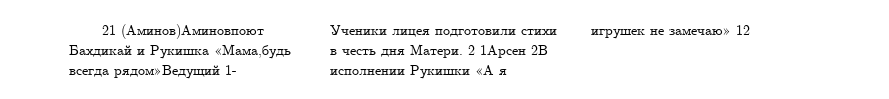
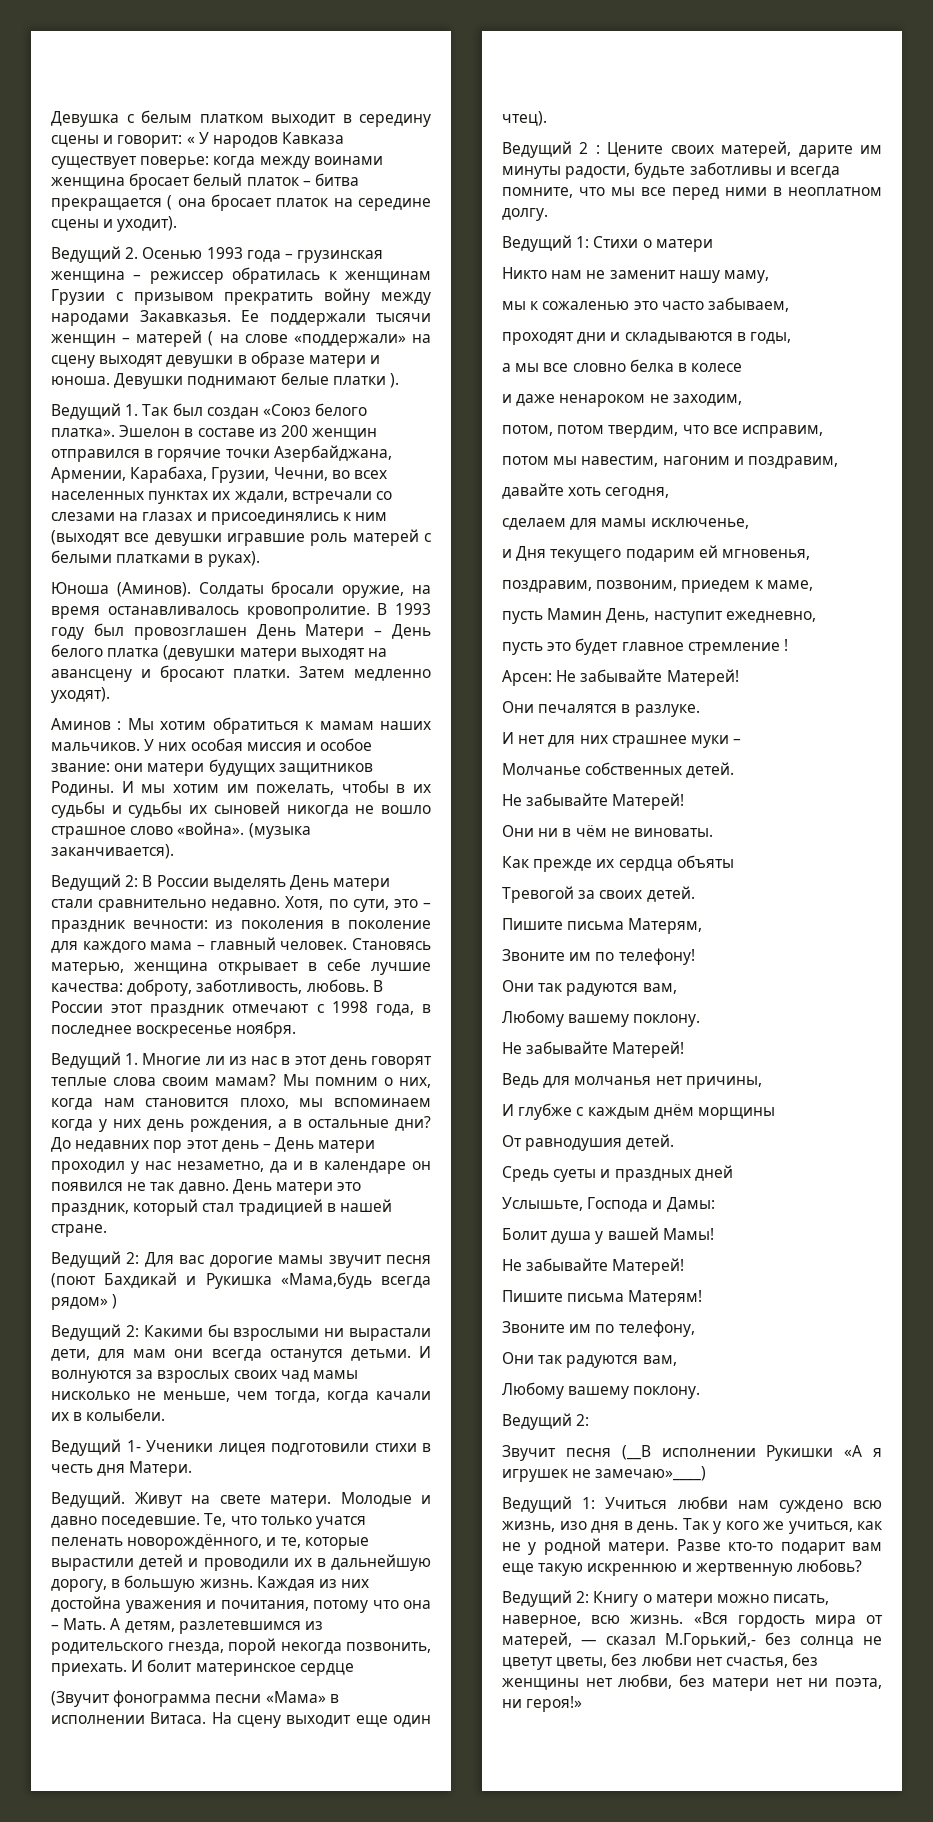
- 21 (Аминов)Аминовпоют Бахдикай и Рукишка «Мама,будь всегда рядом»Ведущий 1- Ученики лицея подготовили стихи в честь дня Матери. 2 1Арсен 2В исполнении Рукишки «А я игрушек не замечаю» 12
+ Девушка с белым платком выходит в середину сцены и говорит: « У народов Кавказа существует поверье: когда между воинами женщина бросает белый платок – битва прекращается ( она бросает платок на середине сцены и уходит).
+ Ведущий 2. Осенью 1993 года – грузинская женщина – режиссер обратилась к женщинам Грузии с призывом прекратить войну между народами Закавказья. Ее поддержали тысячи женщин – матерей ( на слове «поддержали» на сцену выходят девушки в образе матери и юноша. Девушки поднимают белые платки ).
+ Ведущий 1. Так был создан «Союз белого платка». Эшелон в составе из 200 женщин отправился в горячие точки Азербайджана, Армении, Карабаха, Грузии, Чечни, во всех населенных пунктах их ждали, встречали со слезами на глазах и присоединялись к ним (выходят все девушки игравшие роль матерей с белыми платками в руках).
+ Юноша (Аминов). Солдаты бросали оружие, на время останавливалось кровопролитие. В 1993 году был провозглашен День Матери – День белого платка (девушки матери выходят на авансцену и бросают платки. Затем медленно уходят).
+ Аминов : Мы хотим обратиться к мамам наших мальчиков. У них особая миссия и особое звание: они матери будущих защитников Родины. И мы хотим им пожелать, чтобы в их судьбы и судьбы их сыновей никогда не вошло страшное слово «война». (музыка заканчивается).
+ Ведущий 2: В России выделять День матери стали сравнительно недавно. Хотя, по сути, это – праздник вечности: из поколения в поколение для каждого мама – главный человек. Становясь матерью, женщина открывает в себе лучшие качества: доброту, заботливость, любовь. В России этот праздник отмечают с 1998 года, в последнее воскресенье ноября.
+ Ведущий 1. Многие ли из нас в этот день говорят теплые слова своим мамам? Мы помним о них, когда нам становится плохо, мы вспоминаем когда у них день рождения, а в остальные дни? До недавних пор этот день – День матери проходил у нас незаметно, да и в календаре он появился не так давно. День матери это праздник, который стал традицией в нашей стране.
+ Ведущий 2: Для вас дорогие мамы звучит песня (поют Бахдикай и Рукишка «Мама,будь всегда рядом» )
+ Ведущий 2: Какими бы взрослыми ни вырастали дети, для мам они всегда останутся детьми. И волнуются за взрослых своих чад мамы нисколько не меньше, чем тогда, когда качали их в колыбели.
+ Ведущий 1- Ученики лицея подготовили стихи в честь дня Матери.
+ Ведущий. Живут на свете матери. Молодые и давно поседевшие. Те, что только учатся пеленать новорождённого, и те, которые вырастили детей и проводили их в дальнейшую дорогу, в большую жизнь. Каждая из них достойна уважения и почитания, потому что она – Мать. А детям, разлетевшимся из родительского гнезда, порой некогда позвонить, приехать. И болит материнское сердце
+ (Звучит фонограмма песни «Мама» в исполнении Витаса. На сцену выходит еще один чтец).
+ Ведущий 2 : Цените своих матерей, дарите им минуты радости, будьте заботливы и всегда помните, что мы все перед ними в неоплатном долгу.
+ Ведущий 1: Стихи о матери
+ Никто нам не заменит нашу маму,
+ мы к сожаленью это часто забываем,
+ проходят дни и складываются в годы,
+ а мы все словно белка в колесе
+ и даже ненароком не заходим,
+ потом, потом твердим, что все исправим,
+ потом мы навестим, нагоним и поздравим,
+ давайте хоть сегодня,
+ сделаем для мамы исключенье,
+ и Дня текущего подарим ей мгновенья,
+ поздравим, позвоним, приедем к маме,
+ пусть Мамин День, наступит ежедневно,
+ пусть это будет главное стремление !
+ Арсен: Не забывайте Матерей!
+ Они печалятся в разлуке.
+ И нет для них страшнее муки –
+ Молчанье собственных детей.
+ Не забывайте Матерей!
+ Они ни в чём не виноваты.
+ Как прежде их сердца объяты
+ Тревогой за своих детей.
+ Пишите письма Матерям,
+ Звоните им по телефону!
+ Они так радуются вам,
+ Любому вашему поклону.
+ Не забывайте Матерей!
+ Ведь для молчанья нет причины,
+ И глубже с каждым днём морщины
+ От равнодушия детей.
+ Средь суеты и праздных дней
+ Услышьте, Господа и Дамы:
+ Болит душа у вашей Мамы!
+ Не забывайте Матерей!
+ Пишите письма Матерям!
+ Звоните им по телефону,
+ Они так радуются вам,
+ Любому вашему поклону.
+ Ведущий 2:
+ Звучит песня (__В исполнении Рукишки «А я игрушек не замечаю»____)
+ Ведущий 1: Учиться любви нам суждено всю жизнь, изо дня в день. Так у кого же учиться, как не у родной матери. Разве кто-то подарит вам еще такую искреннюю и жертвенную любовь?
+ Ведущий 2: Книгу о матери можно писать, наверное, всю жизнь. «Вся гордость мира от матерей, — сказал М.Горький,- без солнца не цветут цветы, без любви нет счастья, без женщины нет любви, без матери нет ни поэта, ни героя!»

